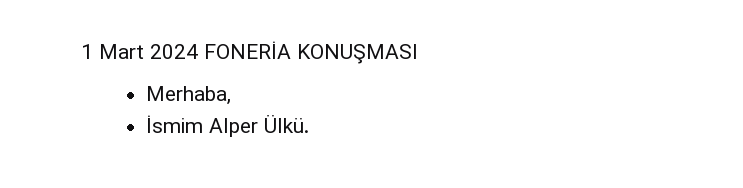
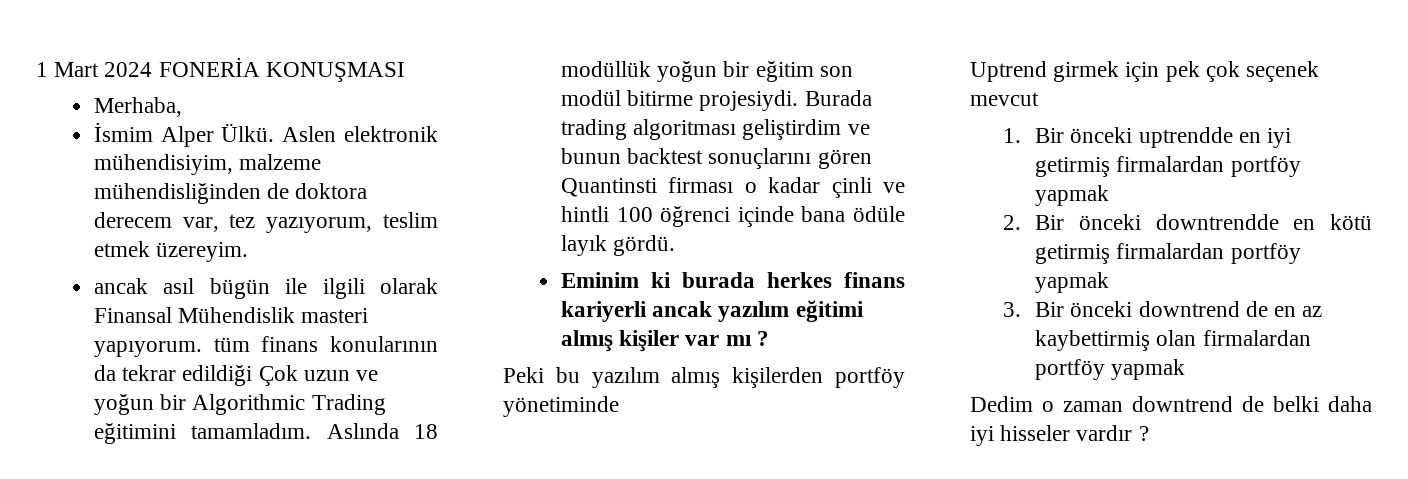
+ Aslen elektronik mühendisiyim, malzeme mühendisliğinden de doktora derecem var, tez yazıyorum, teslim etmek üzereyim.
+ ancak asıl bügün ile ilgili olarak Finansal Mühendislik masteri yapıyorum. tüm finans konularının da tekrar edildiği Çok uzun ve yoğun bir Algorithmic Trading eğitimini tamamladım. Aslında 18 modüllük yoğun bir eğitim son modül bitirme projesiydi. Burada trading algoritması geliştirdim ve bunun backtest sonuçlarını gören Quantinsti firması o kadar çinli ve hintli 100 öğrenci içinde bana ödüle layık gördü.
+ Eminim ki burada herkes finans kariyerli ancak yazılım eğitimi almış kişiler var mı ?
+ Peki bu yazılım almış kişilerden portföy yönetiminde
+ Uptrend girmek için pek çok seçenek mevcut
+ 1. Bir önceki uptrendde en iyi getirmiş firmalardan portföy yapmak
+ 2. Bir önceki downtrendde en kötü getirmiş firmalardan portföy yapmak
+ 3. Bir önceki downtrend de en az kaybettirmiş olan firmalardan portföy yapmak
+ Dedim o zaman downtrend de belki daha iyi hisseler vardır ?

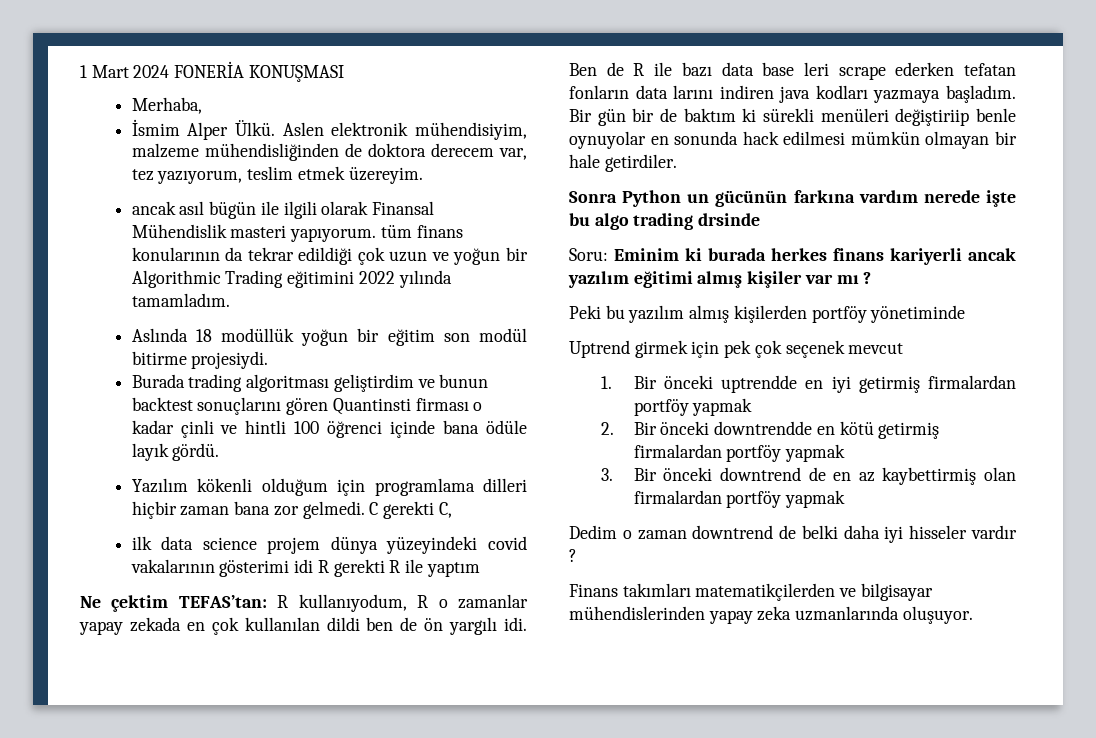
- ancak asıl bügün ile ilgili olarak Finansal Mühendislik masteri yapıyorum. tüm finans konularının da tekrar edildiği Çok uzun ve yoğun bir Algorithmic Trading eğitimini tamamladım. Aslında 18 modüllük yoğun bir eğitim son modül bitirme projesiydi. Burada trading algoritması geliştirdim ve bunun backtest sonuçlarını gören Quantinsti firması o kadar çinli ve hintli 100 öğrenci içinde bana ödüle layık gördü.
+ ancak asıl bügün ile ilgili olarak Finansal Mühendislik masteri yapıyorum. tüm finans konularının da tekrar edildiği çok uzun ve yoğun bir Algorithmic Trading eğitimini 2022 yılında tamamladım.
+ Aslında 18 modüllük yoğun bir eğitim son modül bitirme projesiydi.
+ Burada trading algoritması geliştirdim ve bunun backtest sonuçlarını gören Quantinsti firması o kadar çinli ve hintli 100 öğrenci içinde bana ödüle layık gördü.
- Eminim ki burada herkes finans kariyerli ancak yazılım eğitimi almış kişiler var mı ?
+ Yazılım kökenli olduğum için programlama dilleri hiçbir zaman bana zor gelmedi. C gerekti C,
+ ilk data science projem dünya yüzeyindeki covid vakalarının gösterimi idi R gerekti R ile yaptım
+ Ne çektim TEFAS’tan: R kullanıyodum, R o zamanlar yapay zekada en çok kullanılan dildi ben de ön yargılı idi. Ben de R ile bazı data base leri scrape ederken tefatan fonların data larını indiren java kodları yazmaya başladım. Bir gün bir de baktım ki sürekli menüleri değiştiriip benle oynuyolar en sonunda hack edilmesi mümkün olmayan bir hale getirdiler.
+ Sonra Python un gücünün farkına vardım nerede işte bu algo trading drsinde
+ Soru: Eminim ki burada herkes finans kariyerli ancak yazılım eğitimi almış kişiler var mı ?
+ Finans takımları matematikçilerden ve bilgisayar mühendislerinden yapay zeka uzmanlarında oluşuyor.

